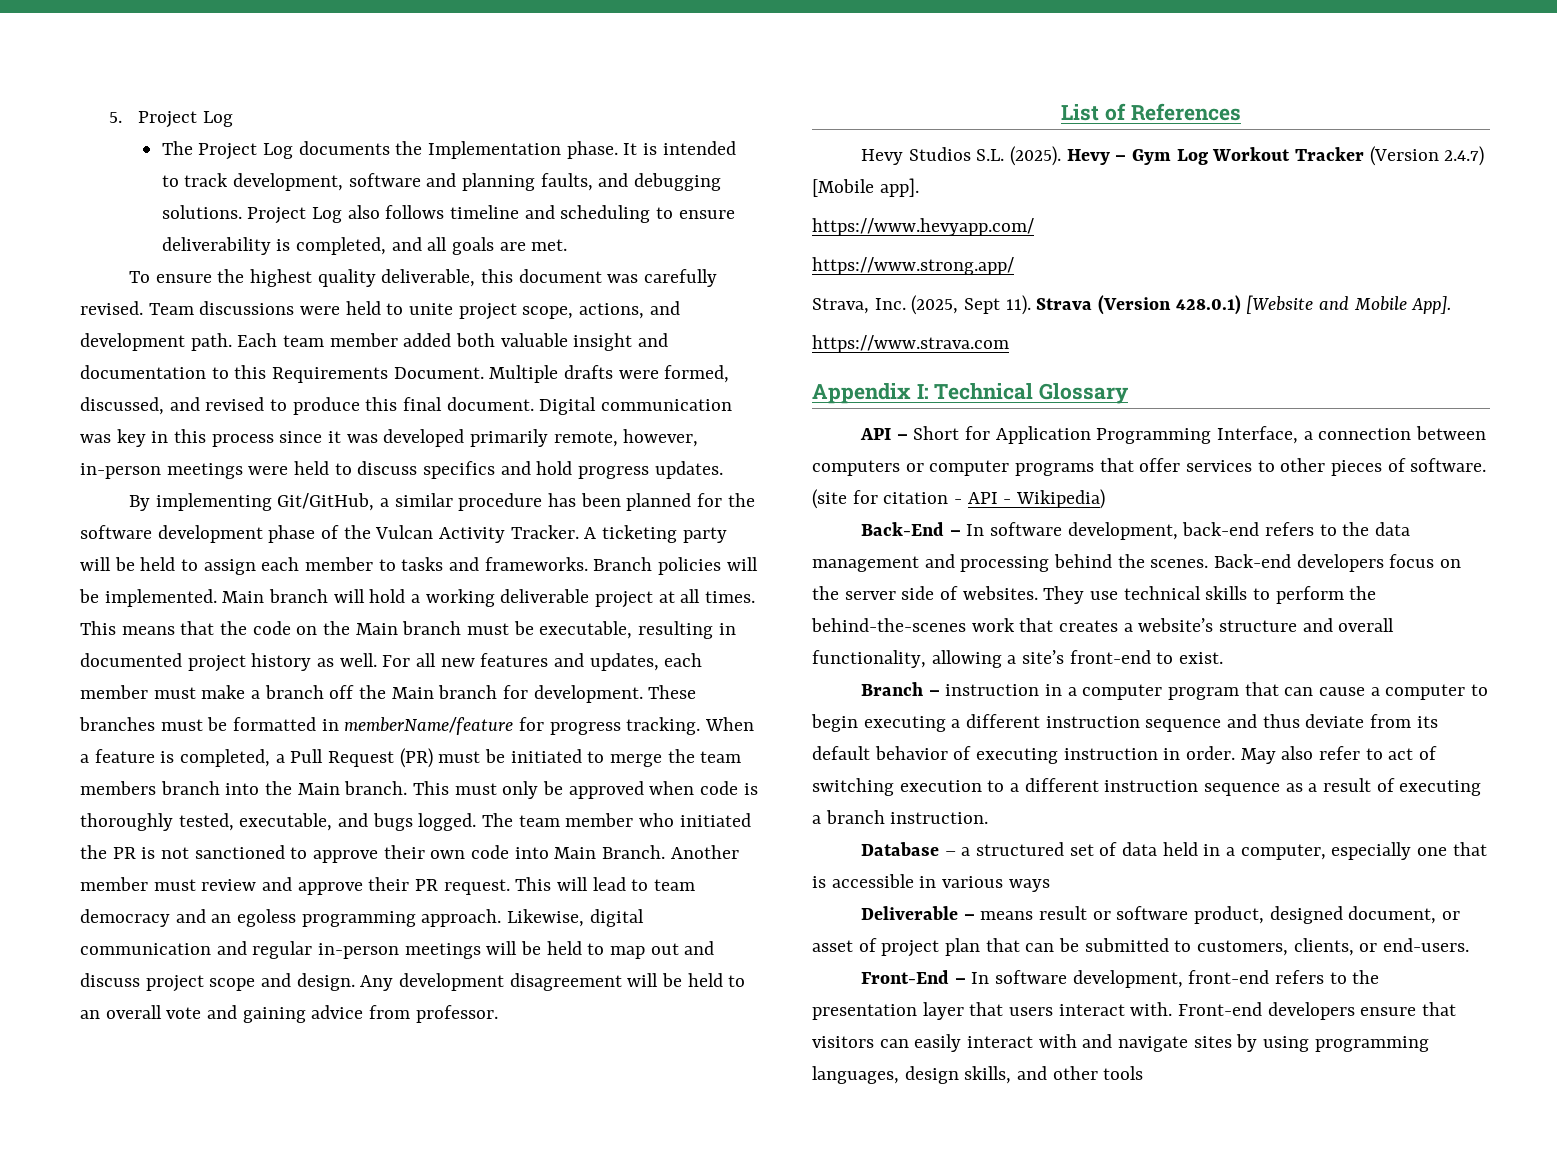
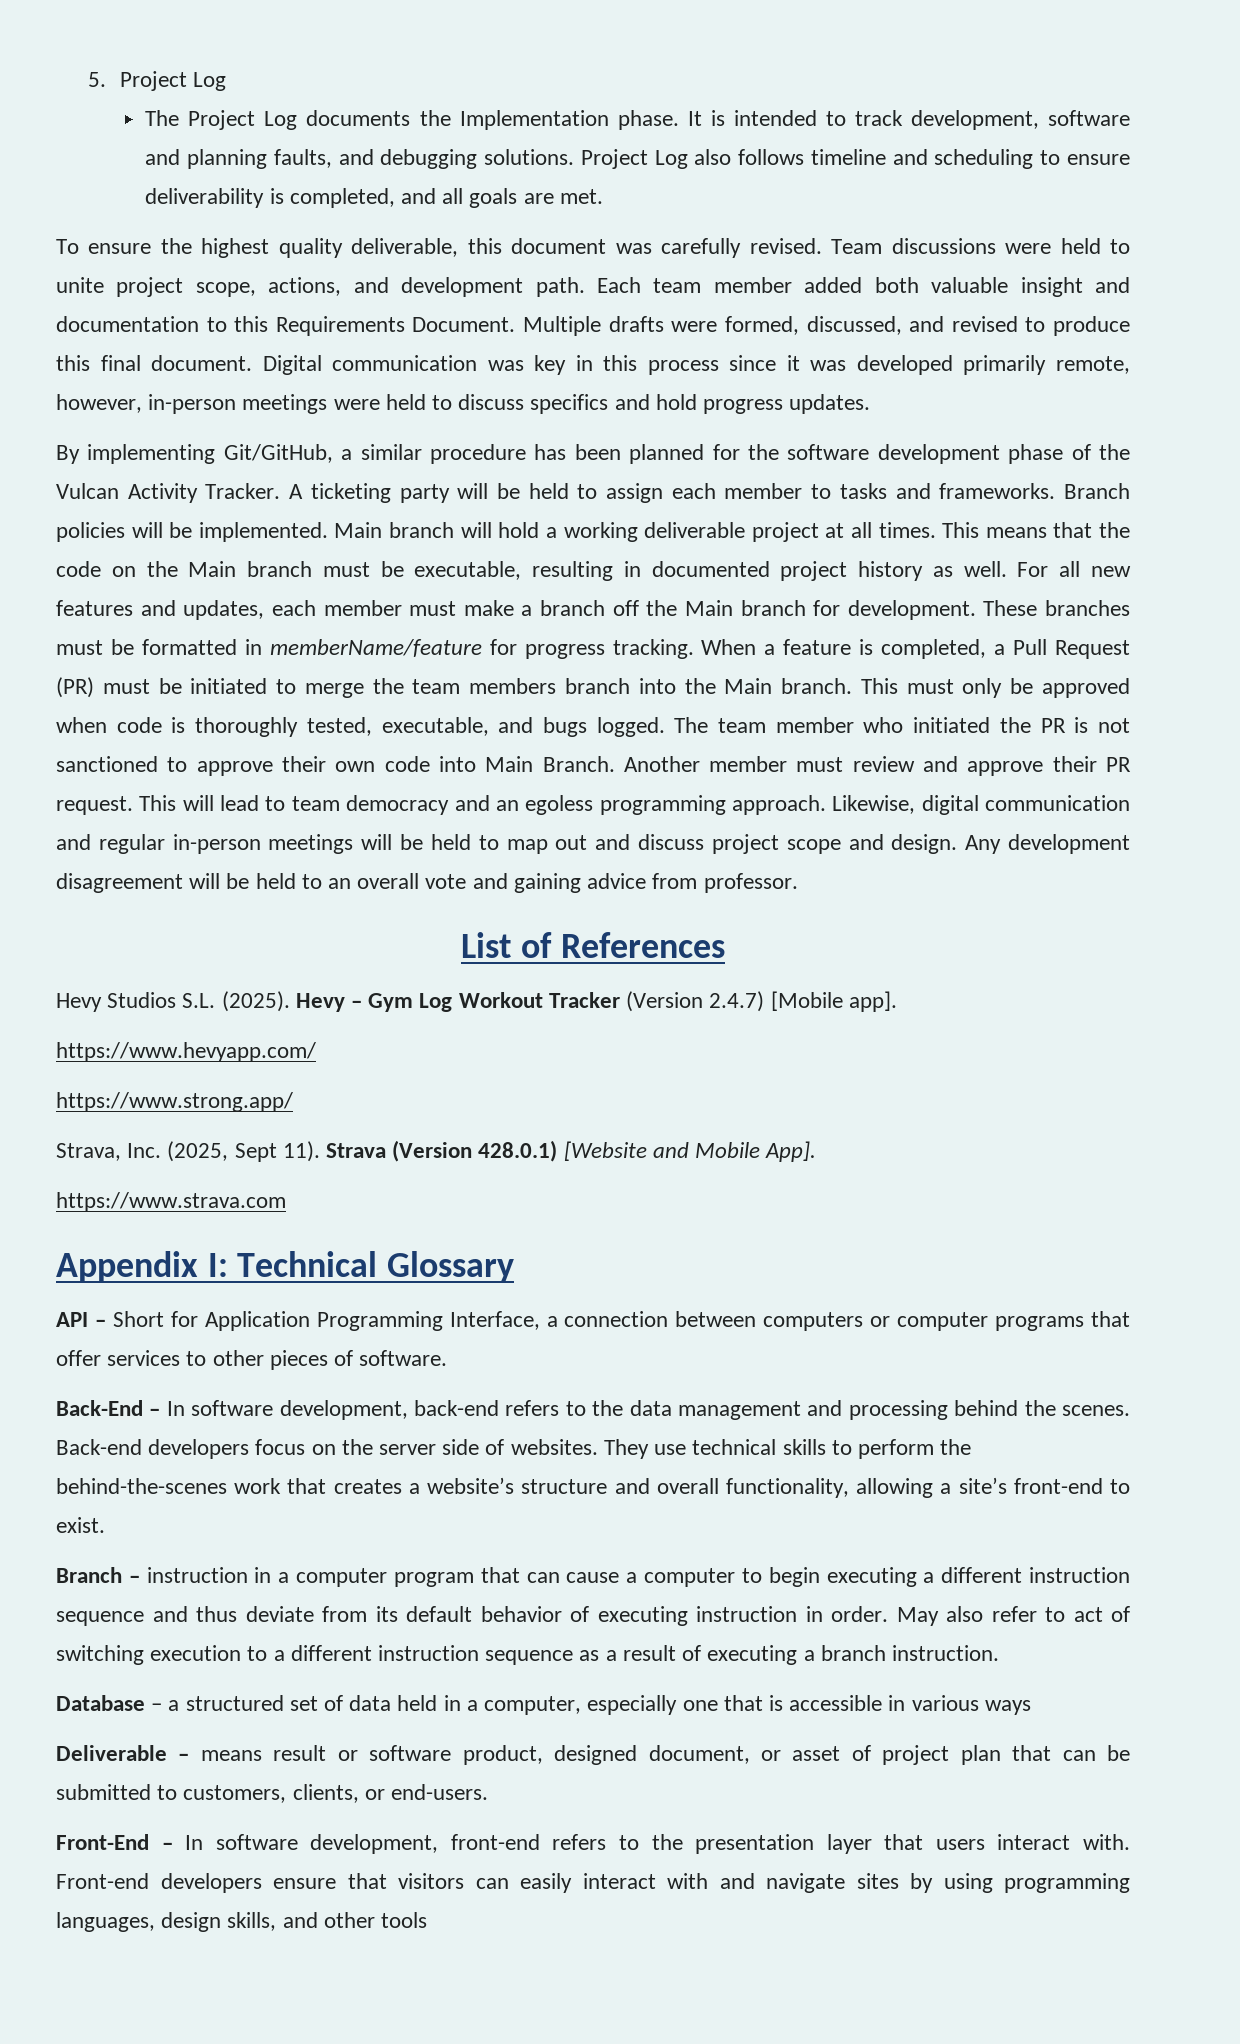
- (site for citation - API - Wikipedia)

